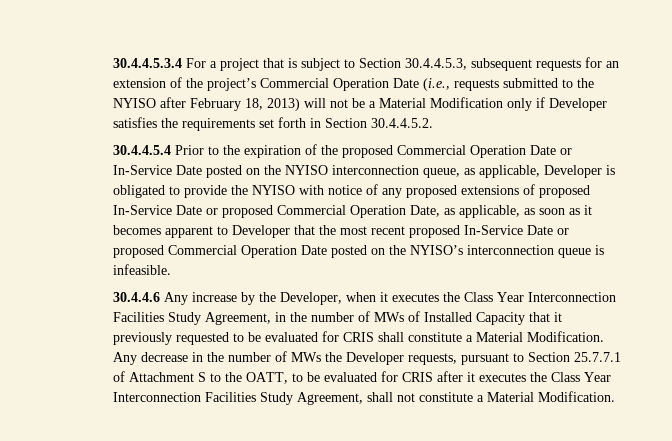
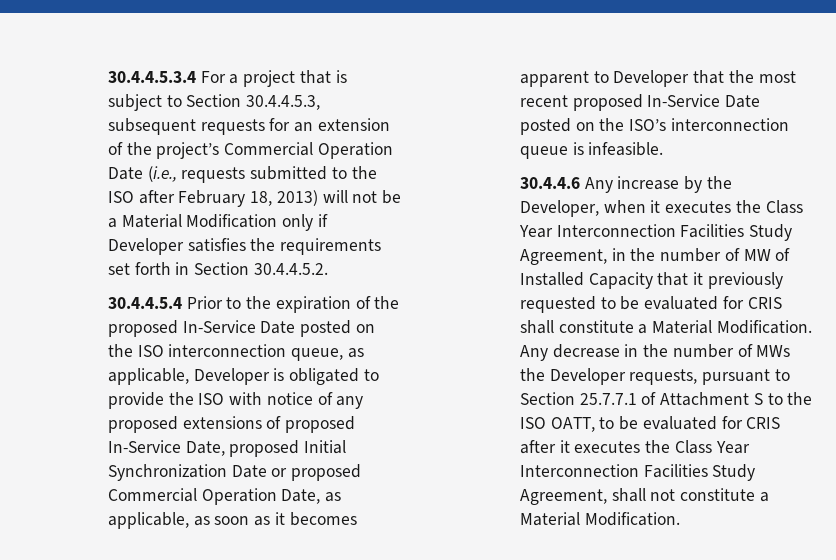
- 30.4.4.5.3.4 For a project that is subject to Section 30.4.4.5.3, subsequent requests for an extension of the project’s Commercial Operation Date (i.e., requests submitted to the NYISO after February 18, 2013) will not be a Material Modification only if Developer satisfies the requirements set forth in Section 30.4.4.5.2.
+ 30.4.4.5.3.4 For a project that is subject to Section 30.4.4.5.3, subsequent requests for an extension of the project’s Commercial Operation Date (i.e., requests submitted to the ISO after February 18, 2013) will not be a Material Modification only if Developer satisfies the requirements set forth in Section 30.4.4.5.2.
- 30.4.4.5.4 Prior to the expiration of the proposed Commercial Operation Date or In-Service Date posted on the NYISO interconnection queue, as applicable, Developer is obligated to provide the NYISO with notice of any proposed extensions of proposed In-Service Date or proposed Commercial Operation Date, as applicable, as soon as it becomes apparent to Developer that the most recent proposed In-Service Date or proposed Commercial Operation Date posted on the NYISO’s interconnection queue is infeasible.
+ 30.4.4.5.4 Prior to the expiration of the proposed In-Service Date posted on the ISO interconnection queue, as applicable, Developer is obligated to provide the ISO with notice of any proposed extensions of proposed In-Service Date, proposed Initial Synchronization Date or proposed Commercial Operation Date, as applicable, as soon as it becomes apparent to Developer that the most recent proposed In-Service Date posted on the ISO’s interconnection queue is infeasible.
- 30.4.4.6 Any increase by the Developer, when it executes the Class Year Interconnection Facilities Study Agreement, in the number of MWs of Installed Capacity that it previously requested to be evaluated for CRIS shall constitute a Material Modification.
+ 30.4.4.6 Any increase by the Developer, when it executes the Class Year Interconnection Facilities Study Agreement, in the number of MW of Installed Capacity that it previously requested to be evaluated for CRIS shall constitute a Material Modification.
- Any decrease in the number of MWs the Developer requests, pursuant to Section 25.7.7.1 of Attachment S to the OATT, to be evaluated for CRIS after it executes the Class Year Interconnection Facilities Study Agreement, shall not constitute a Material Modification.
+ Any decrease in the number of MWs the Developer requests, pursuant to Section 25.7.7.1 of Attachment S to the ISO OATT, to be evaluated for CRIS after it executes the Class Year Interconnection Facilities Study Agreement, shall not constitute a Material Modification.

